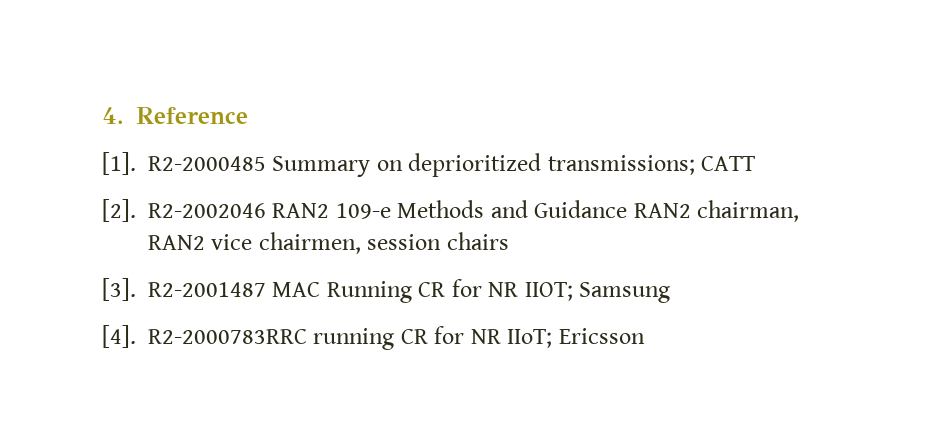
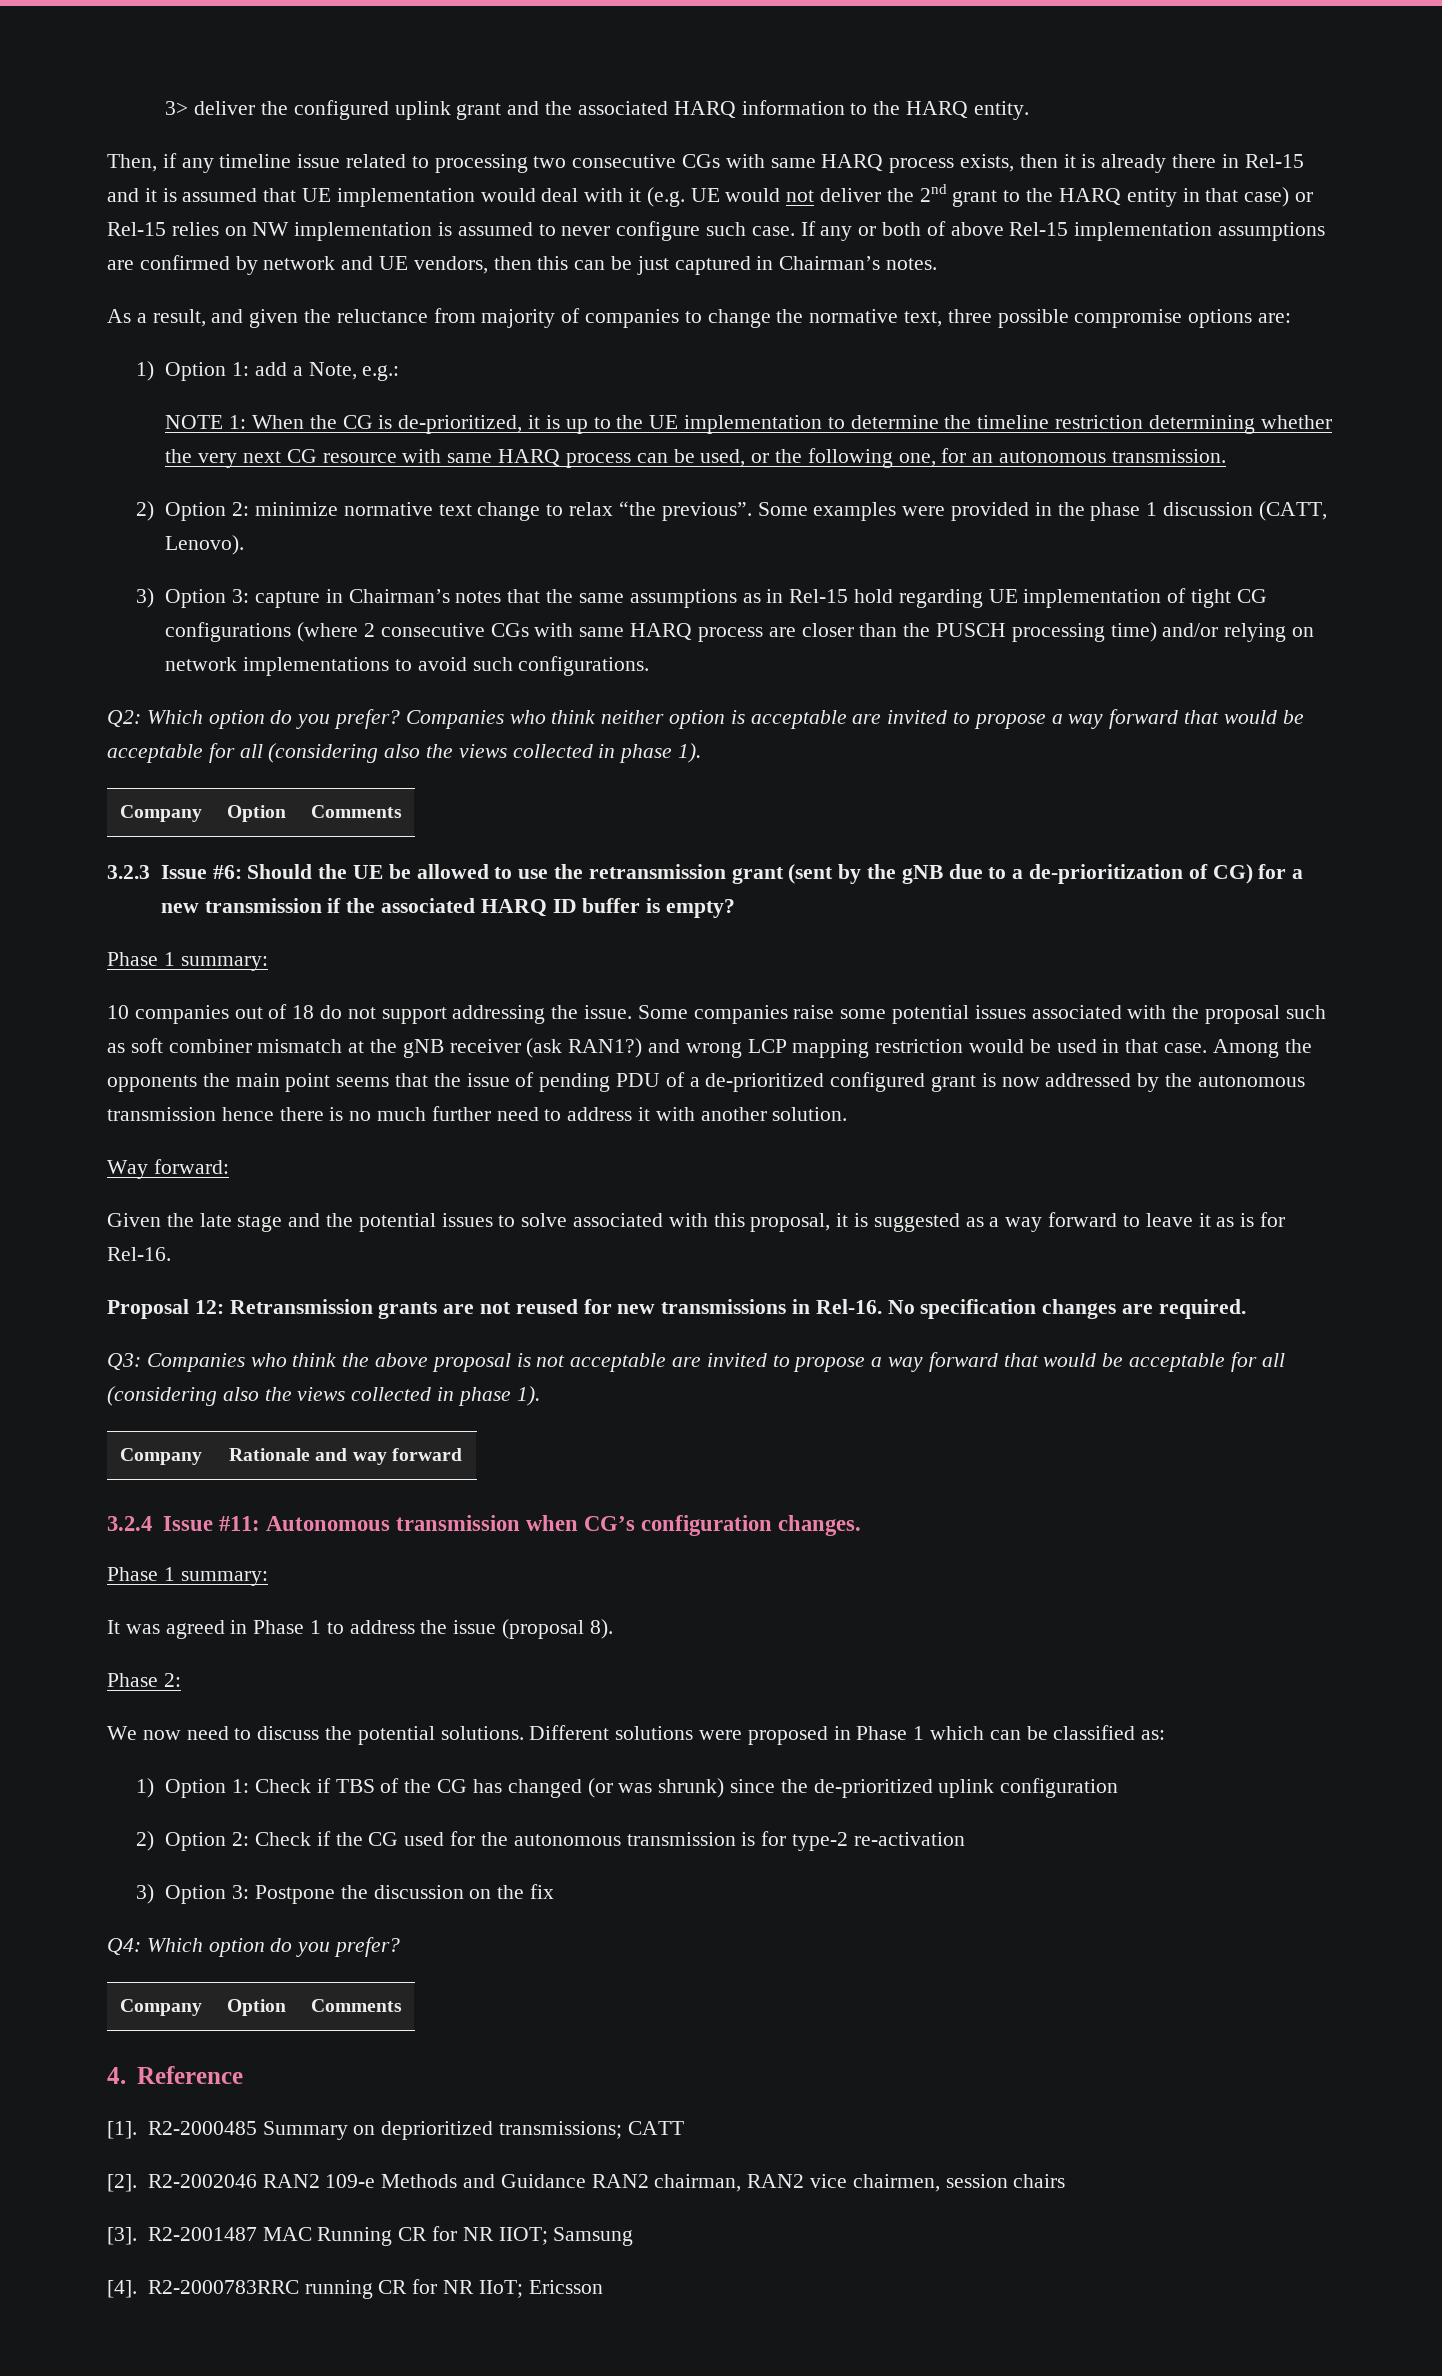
+ 3> deliver the configured uplink grant and the associated HARQ information to the HARQ entity.
+ Then, if any timeline issue related to processing two consecutive CGs with same HARQ process exists, then it is already there in Rel-15 and it is assumed that UE implementation would deal with it (e.g. UE would not deliver the 2nd grant to the HARQ entity in that case) or Rel-15 relies on NW implementation is assumed to never configure such case. If any or both of above Rel-15 implementation assumptions are confirmed by network and UE vendors, then this can be just captured in Chairman’s notes.
+ As a result, and given the reluctance from majority of companies to change the normative text, three possible compromise options are:
+ 1) Option 1: add a Note, e.g.:
+ NOTE 1: When the CG is de-prioritized, it is up to the UE implementation to determine the timeline restriction determining whether the very next CG resource with same HARQ process can be used, or the following one, for an autonomous transmission.
+ 2) Option 2: minimize normative text change to relax “the previous”. Some examples were provided in the phase 1 discussion (CATT, Lenovo).
+ 3) Option 3: capture in Chairman’s notes that the same assumptions as in Rel-15 hold regarding UE implementation of tight CG configurations (where 2 consecutive CGs with same HARQ process are closer than the PUSCH processing time) and/or relying on network implementations to avoid such configurations.
+ Q2: Which option do you prefer? Companies who think neither option is acceptable are invited to propose a way forward that would be acceptable for all (considering also the views collected in phase 1).
+ Company | Option | Comments
+ 3.2.3 Issue #6: Should the UE be allowed to use the retransmission grant (sent by the gNB due to a de-prioritization of CG) for a new transmission if the associated HARQ ID buffer is empty?
+ Phase 1 summary:
+ 10 companies out of 18 do not support addressing the issue. Some companies raise some potential issues associated with the proposal such as soft combiner mismatch at the gNB receiver (ask RAN1?) and wrong LCP mapping restriction would be used in that case. Among the opponents the main point seems that the issue of pending PDU of a de-prioritized configured grant is now addressed by the autonomous transmission hence there is no much further need to address it with another solution.
+ Way forward:
+ Given the late stage and the potential issues to solve associated with this proposal, it is suggested as a way forward to leave it as is for Rel-16.
+ Proposal 12: Retransmission grants are not reused for new transmissions in Rel-16. No specification changes are required.
+ Q3: Companies who think the above proposal is not acceptable are invited to propose a way forward that would be acceptable for all (considering also the views collected in phase 1).
+ Company | Rationale and way forward
+ 3.2.4 Issue #11: Autonomous transmission when CG’s configuration changes.
+ Phase 1 summary:
+ It was agreed in Phase 1 to address the issue (proposal 8).
+ Phase 2:
+ We now need to discuss the potential solutions. Different solutions were proposed in Phase 1 which can be classified as:
+ 1) Option 1: Check if TBS of the CG has changed (or was shrunk) since the de-prioritized uplink configuration
+ 2) Option 2: Check if the CG used for the autonomous transmission is for type-2 re-activation
+ 3) Option 3: Postpone the discussion on the fix
+ Q4: Which option do you prefer?
+ Company | Option | Comments

